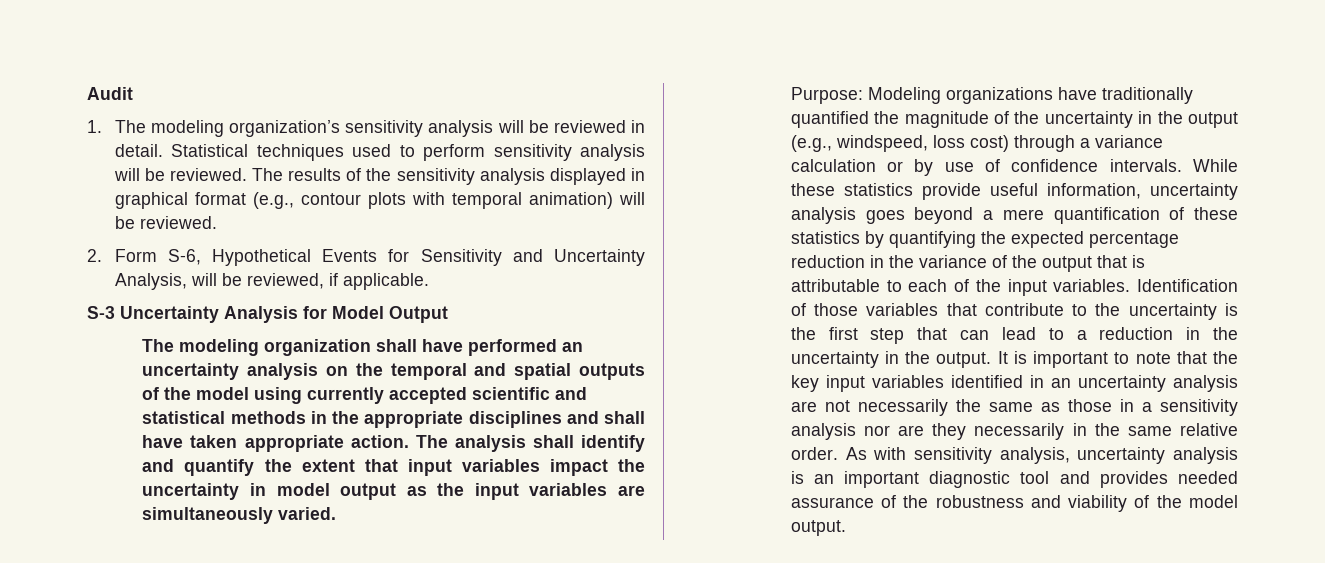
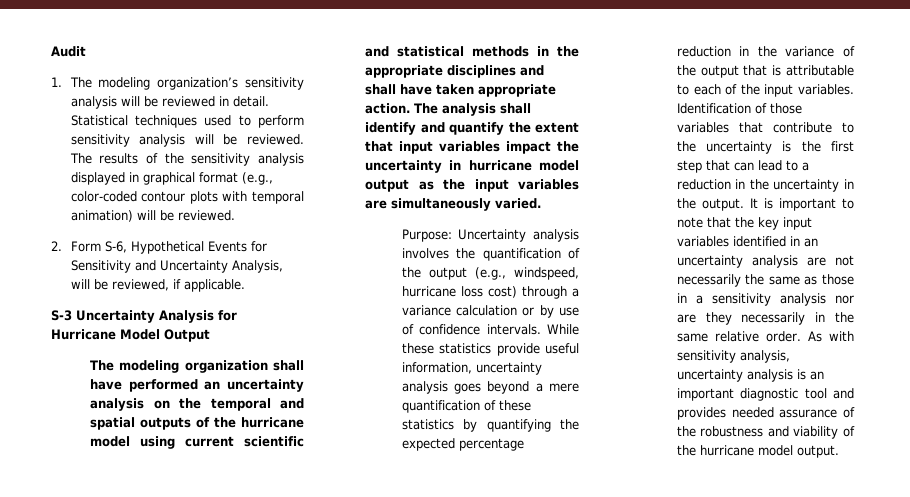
- The results of the sensitivity analysis displayed in graphical format (e.g., contour plots with temporal animation) will be reviewed.
+ The results of the sensitivity analysis displayed in graphical format (e.g., color-coded contour plots with temporal animation) will be reviewed.
- S-3 Uncertainty Analysis for Model Output
+ S-3 Uncertainty Analysis for Hurricane Model Output
- The modeling organization shall have performed an uncertainty analysis on the temporal and spatial outputs of the model using currently accepted scientific and statistical methods in the appropriate disciplines and shall have taken appropriate action.
+ The modeling organization shall have performed an uncertainty analysis on the temporal and spatial outputs of the hurricane model using current scientific and statistical methods in the appropriate disciplines and shall have taken appropriate action.
- The analysis shall identify and quantify the extent that input variables impact the uncertainty in model output as the input variables are simultaneously varied.
+ The analysis shall identify and quantify the extent that input variables impact the uncertainty in hurricane model output as the input variables are simultaneously varied.
- Purpose: Modeling organizations have traditionally quantified the magnitude of the uncertainty in the output (e.g., windspeed, loss cost) through a variance calculation or by use of confidence intervals.
+ Purpose: Uncertainty analysis involves the quantification of the output (e.g., windspeed, hurricane loss cost) through a variance calculation or by use of confidence intervals.
- As with sensitivity analysis, uncertainty analysis is an important diagnostic tool and provides needed assurance of the robustness and viability of the model output.
+ As with sensitivity analysis, uncertainty analysis is an important diagnostic tool and provides needed assurance of the robustness and viability of the hurricane model output.

